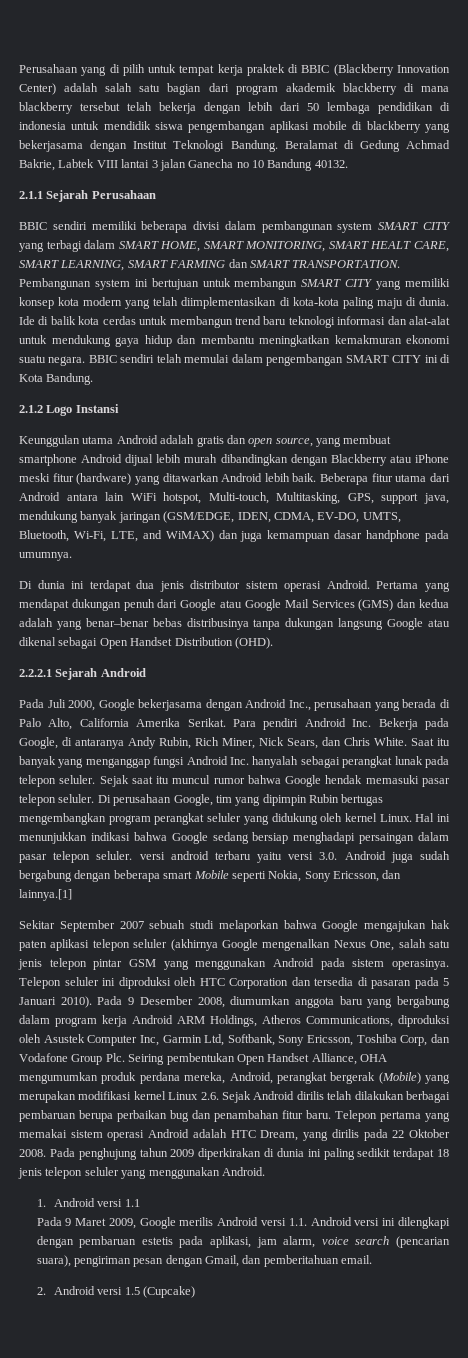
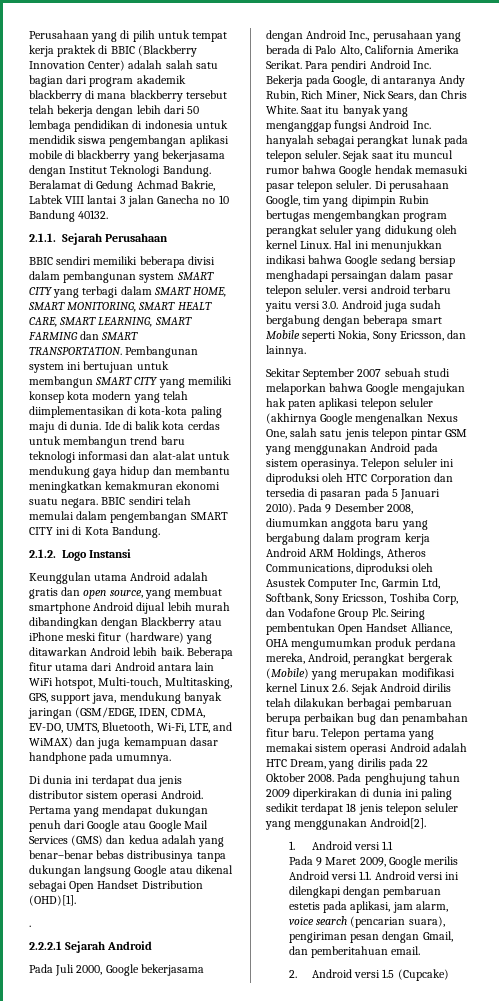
- 2.1.1 Sejarah Perusahaan
+ 2.1.1. Sejarah Perusahaan
- 2.1.2 Logo Instansi
+ 2.1.2. Logo Instansi
- Pertama yang mendapat dukungan penuh dari Google atau Google Mail Services (GMS) dan kedua adalah yang benar–benar bebas distribusinya tanpa dukungan langsung Google atau dikenal sebagai Open Handset Distribution (OHD).
+ Pertama yang mendapat dukungan penuh dari Google atau Google Mail Services (GMS) dan kedua adalah yang benar–benar bebas distribusinya tanpa dukungan langsung Google atau dikenal sebagai Open Handset Distribution (OHD)[1].
+ .
- Hal ini menunjukkan indikasi bahwa Google sedang bersiap menghadapi persaingan dalam pasar telepon seluler. versi android terbaru yaitu versi 3.0. Android juga sudah bergabung dengan beberapa smart Mobile seperti Nokia, Sony Ericsson, dan lainnya.[1]
+ Hal ini menunjukkan indikasi bahwa Google sedang bersiap menghadapi persaingan dalam pasar telepon seluler. versi android terbaru yaitu versi 3.0. Android juga sudah bergabung dengan beberapa smart Mobile seperti Nokia, Sony Ericsson, dan lainnya.
- Pada penghujung tahun 2009 diperkirakan di dunia ini paling sedikit terdapat 18 jenis telepon seluler yang menggunakan Android.
+ Pada penghujung tahun 2009 diperkirakan di dunia ini paling sedikit terdapat 18 jenis telepon seluler yang menggunakan Android[2].

